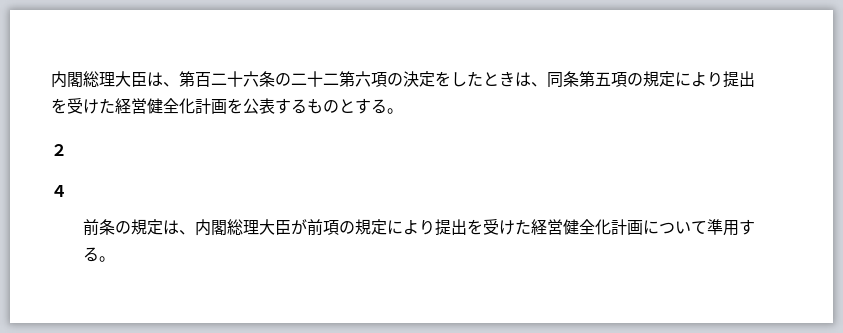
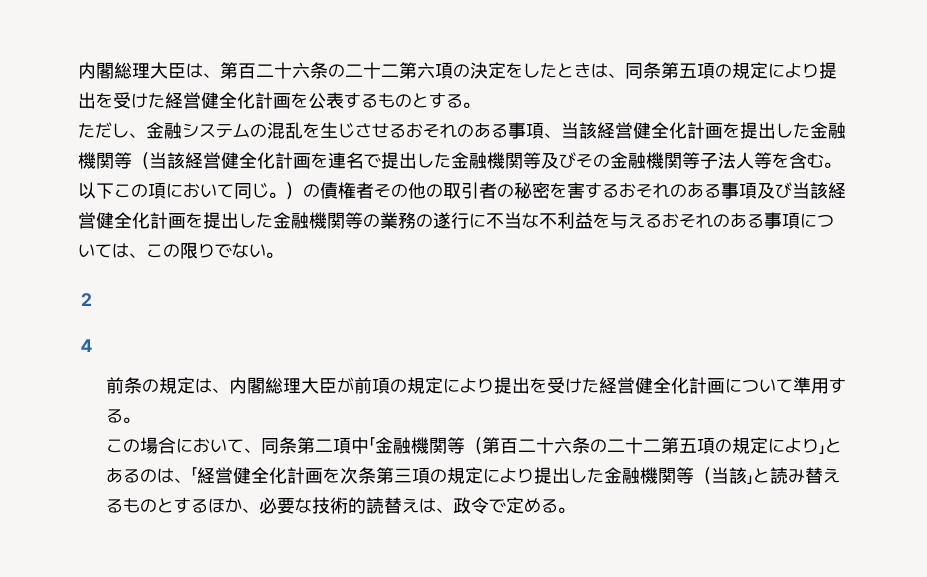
+ ただし、金融システムの混乱を生じさせるおそれのある事項、当該経営健全化計画を提出した金融機関等（当該経営健全化計画を連名で提出した金融機関等及びその金融機関等子法人等を含む。以下この項において同じ。）の債権者その他の取引者の秘密を害するおそれのある事項及び当該経営健全化計画を提出した金融機関等の業務の遂行に不当な不利益を与えるおそれのある事項については、この限りでない。
+ この場合において、同条第二項中「金融機関等（第百二十六条の二十二第五項の規定により」とあるのは、「経営健全化計画を次条第三項の規定により提出した金融機関等（当該」と読み替えるものとするほか、必要な技術的読替えは、政令で定める。

